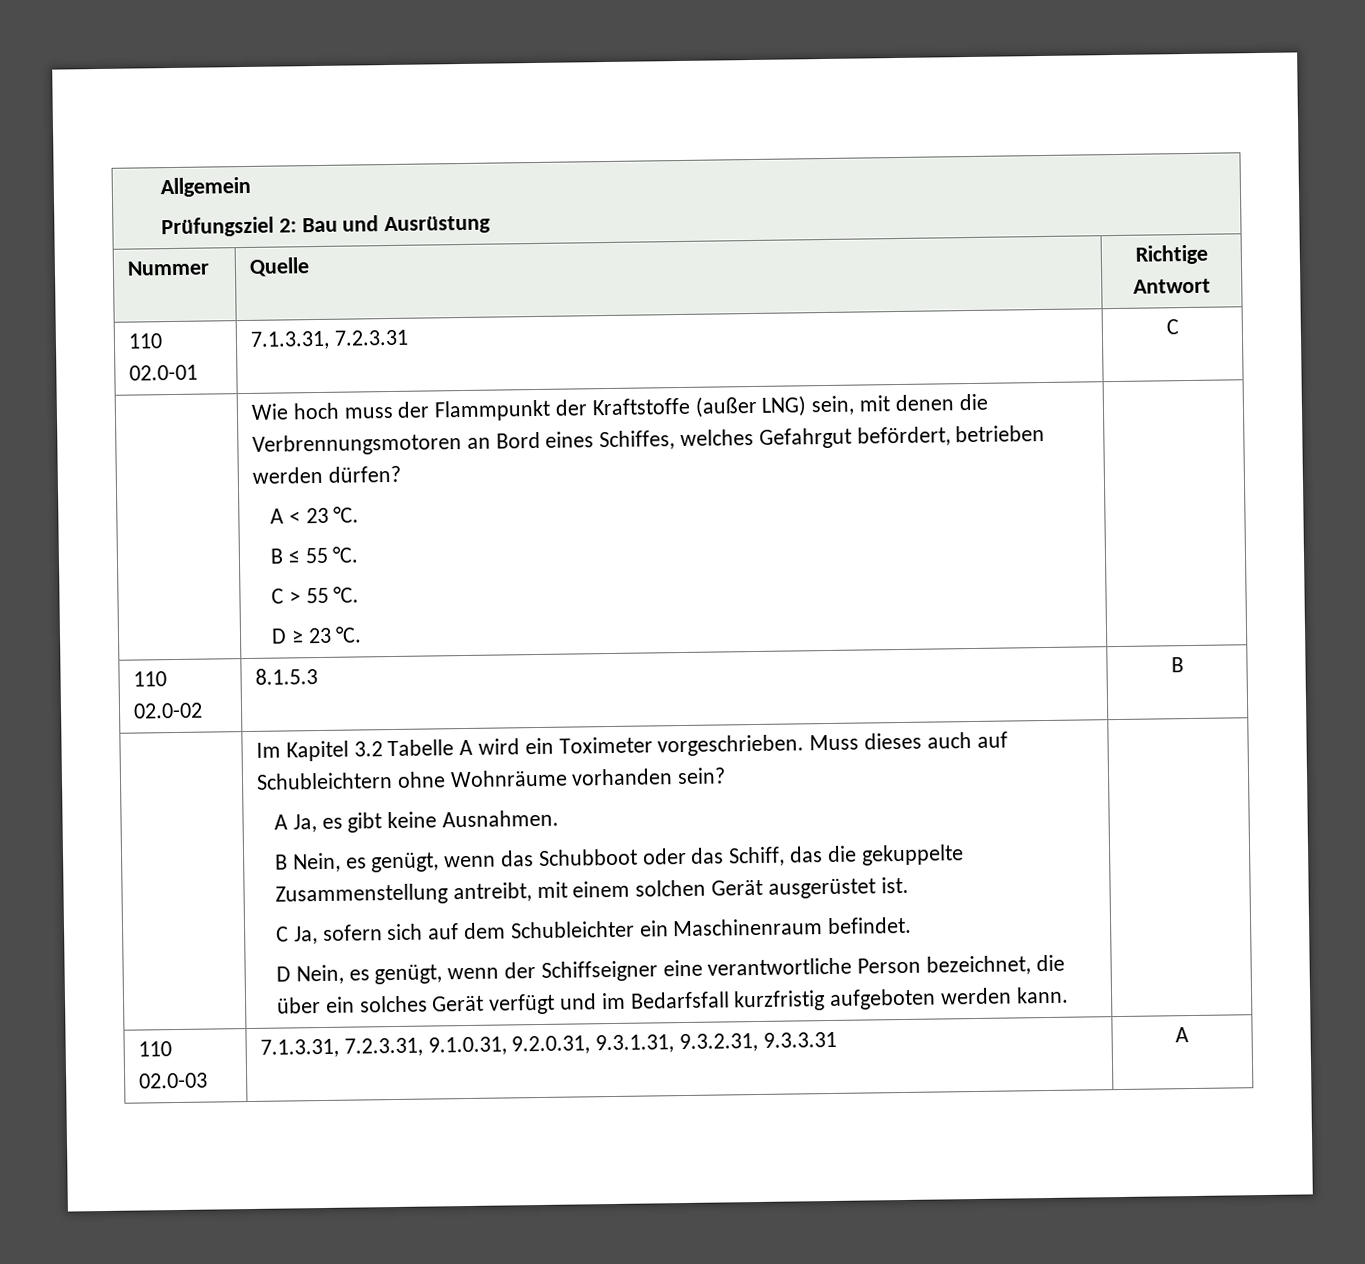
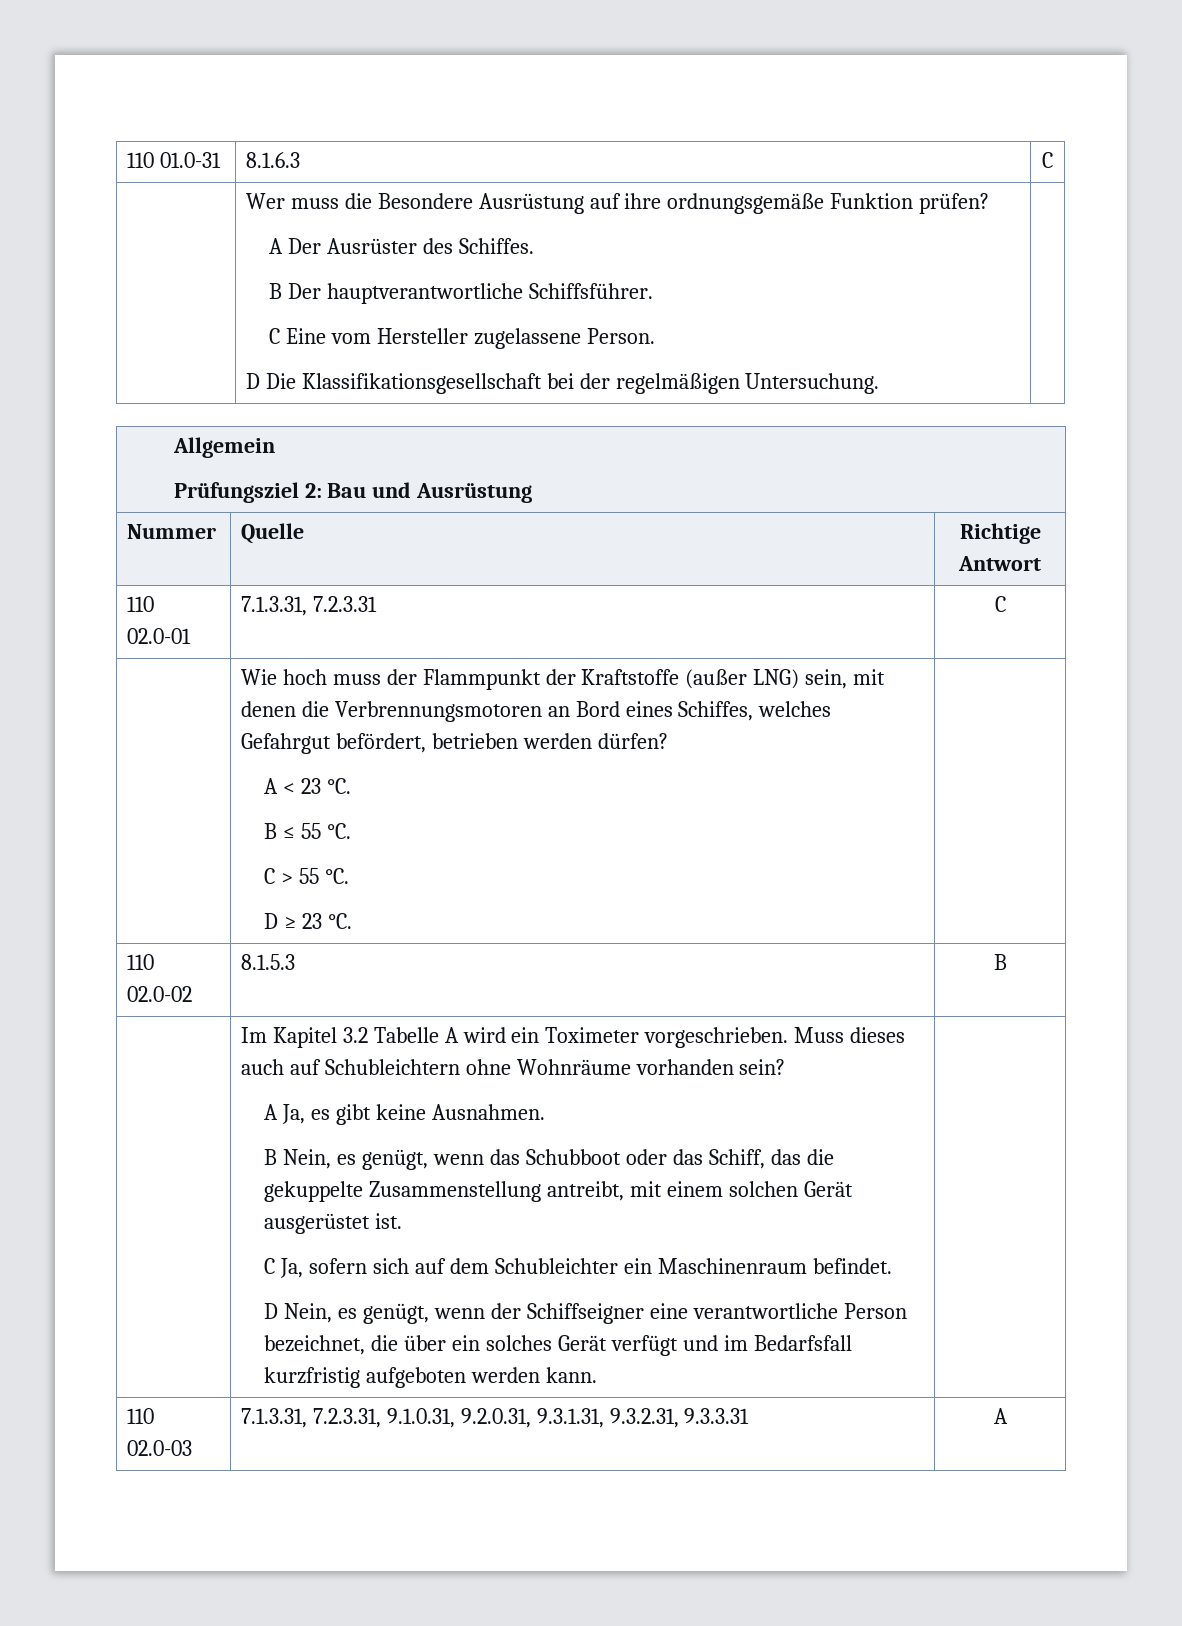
+ 110 01.0-31 | 8.1.6.3 | C
+ | Wer muss die Besondere Ausrüstung auf ihre ordnungsgemäße Funktion prüfen?
+ A Der Ausrüster des Schiffes.
+ B Der hauptverantwortliche Schiffsführer.
+ C Eine vom Hersteller zugelassene Person.
+ D Die Klassifikationsgesellschaft bei der regelmäßigen Untersuchung. |

